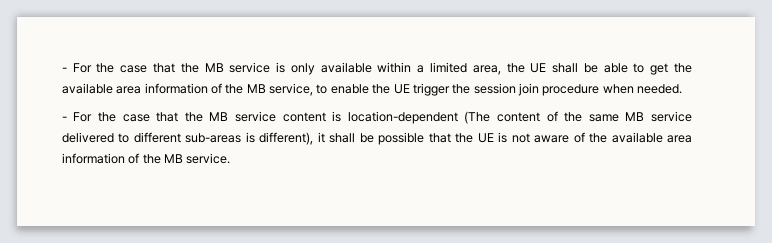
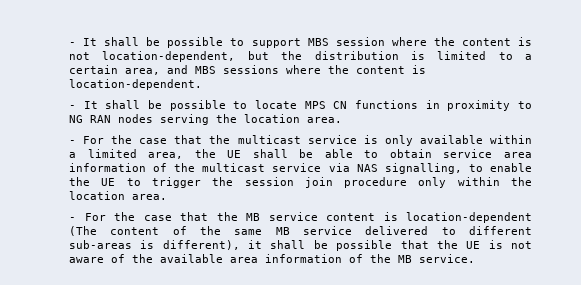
- - For the case that the MB service is only available within a limited area, the UE shall be able to get the available area information of the MB service, to enable the UE trigger the session join procedure when needed.
+ - It shall be possible to support MBS session where the content is not location-dependent, but the distribution is limited to a certain area, and MBS sessions where the content is location-dependent.
+ - It shall be possible to locate MPS CN functions in proximity to NG RAN nodes serving the location area.
+ - For the case that the multicast service is only available within a limited area, the UE shall be able to obtain service area information of the multicast service via NAS signalling, to enable the UE to trigger the session join procedure only within the location area.

